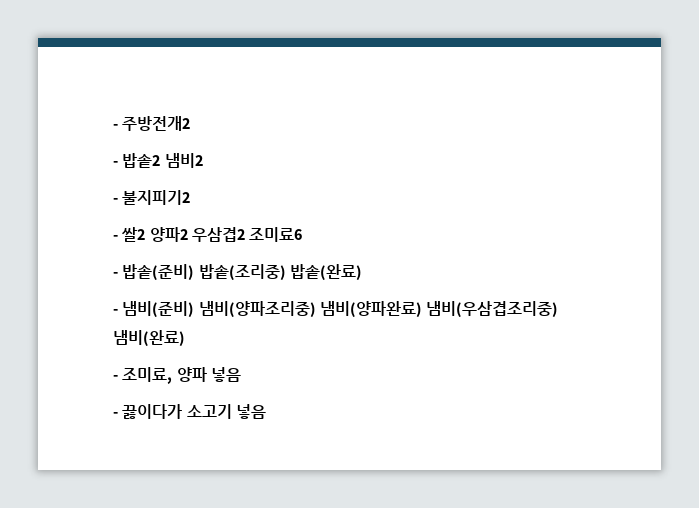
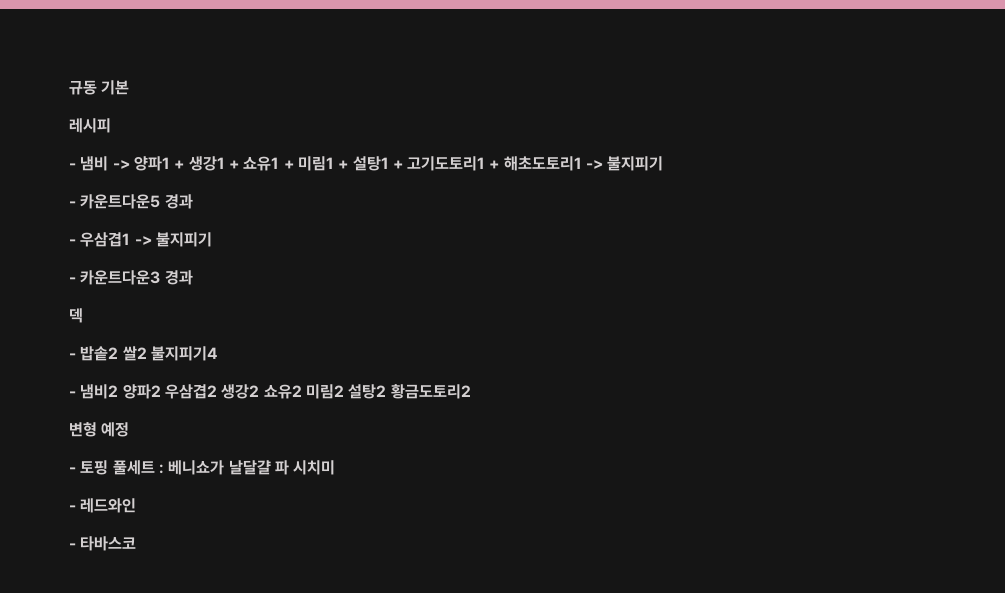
- - 주방전개2
+ 규동 기본
+ 레시피
+ - 냄비 -> 양파1 + 생강1 + 쇼유1 + 미림1 + 설탕1 + 고기도토리1 + 해초도토리1 -> 불지피기
+ - 카운트다운5 경과
+ - 우삼겹1 -> 불지피기
+ - 카운트다운3 경과
+ 덱
- - 밥솥2 냄비2
- - 불지피기2
- - 쌀2 양파2 우삼겹2 조미료6
- - 밥솥(준비) 밥솥(조리중) 밥솥(완료)
- - 냄비(준비) 냄비(양파조리중) 냄비(양파완료) 냄비(우삼겹조리중) 냄비(완료)
- - 조미료, 양파 넣음
- - 끓이다가 소고기 넣음
+ - 밥솥2 쌀2 불지피기4
+ - 냄비2 양파2 우삼겹2 생강2 쇼유2 미림2 설탕2 황금도토리2
+ 변형 예정
+ - 토핑 풀세트 : 베니쇼가 날달걀 파 시치미
+ - 레드와인
+ - 타바스코

